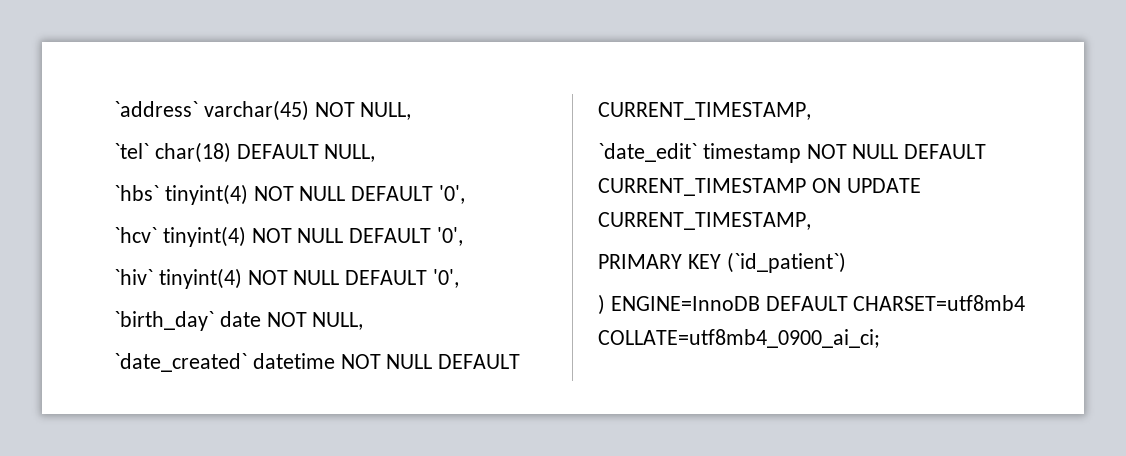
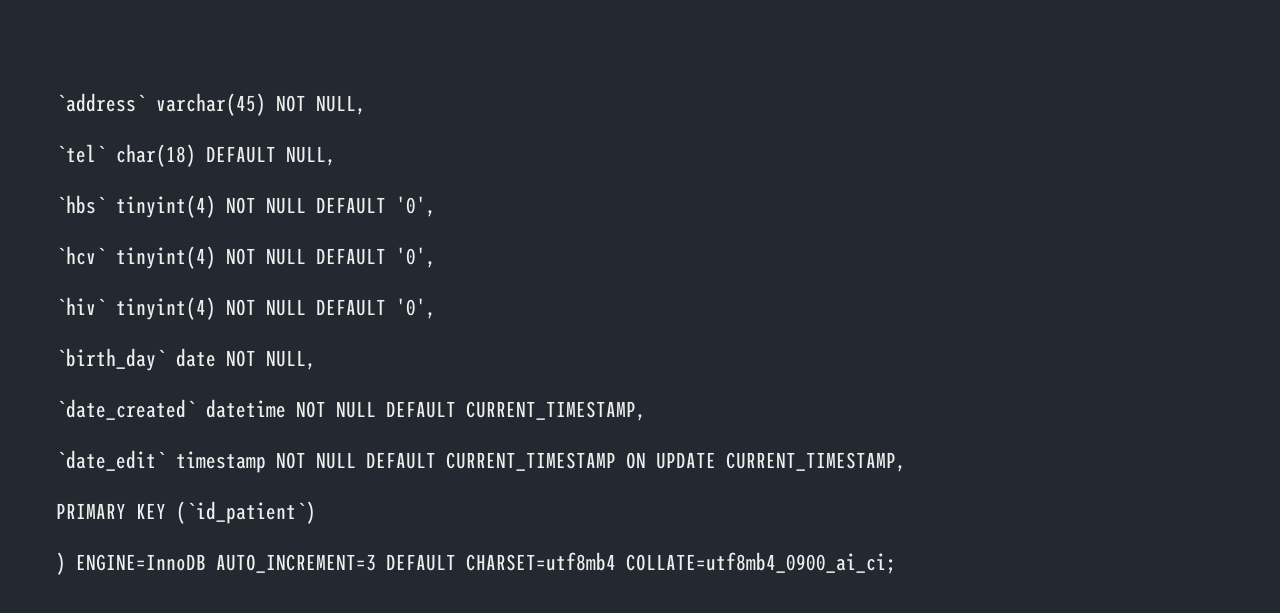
- ) ENGINE=InnoDB DEFAULT CHARSET=utf8mb4 COLLATE=utf8mb4_0900_ai_ci;
+ ) ENGINE=InnoDB AUTO_INCREMENT=3 DEFAULT CHARSET=utf8mb4 COLLATE=utf8mb4_0900_ai_ci;

